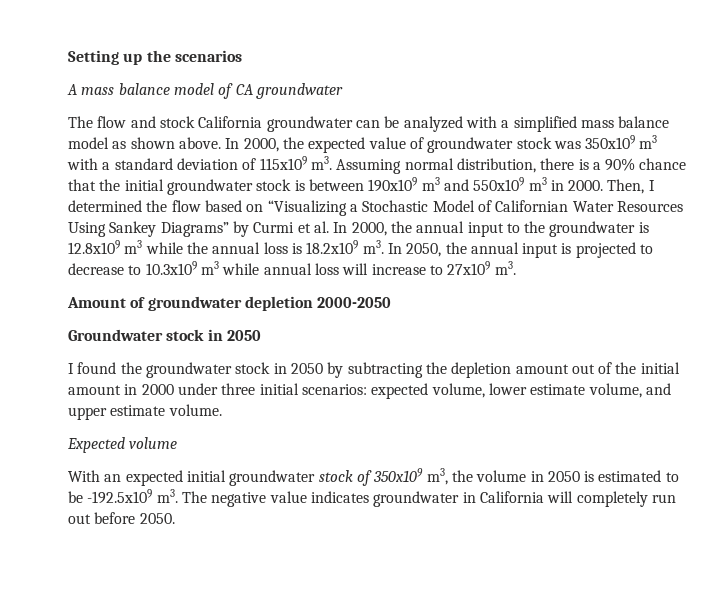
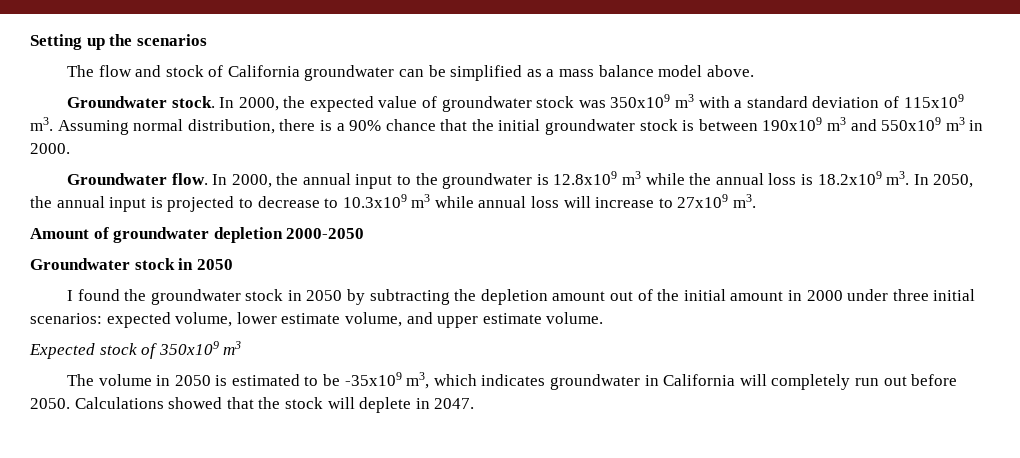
- A mass balance model of CA groundwater
- The flow and stock California groundwater can be analyzed with a simplified mass balance model as shown above.
+ The flow and stock of California groundwater can be simplified as a mass balance model above.
+ Groundwater stock.
- Assuming normal distribution, there is a 90% chance that the initial groundwater stock is between 190x109 m3 and 550x109 m3 in 2000. Then, I determined the flow based on “Visualizing a Stochastic Model of Californian Water Resources Using Sankey Diagrams” by Curmi et al. In 2000, the annual input to the groundwater is 12.8x109 m3 while the annual loss is 18.2x109 m3.
+ Assuming normal distribution, there is a 90% chance that the initial groundwater stock is between 190x109 m3 and 550x109 m3 in 2000.
+ Groundwater flow. In 2000, the annual input to the groundwater is 12.8x109 m3 while the annual loss is 18.2x109 m3.
- Expected volume
- With an expected initial groundwater stock of 350x109 m3, the volume in 2050 is estimated to be -192.5x109 m3. The negative value indicates groundwater in California will completely run out before 2050.
+ Expected stock of 350x109 m3
+ The volume in 2050 is estimated to be -35x109 m3, which indicates groundwater in California will completely run out before 2050.
+ Calculations showed that the stock will deplete in 2047.

